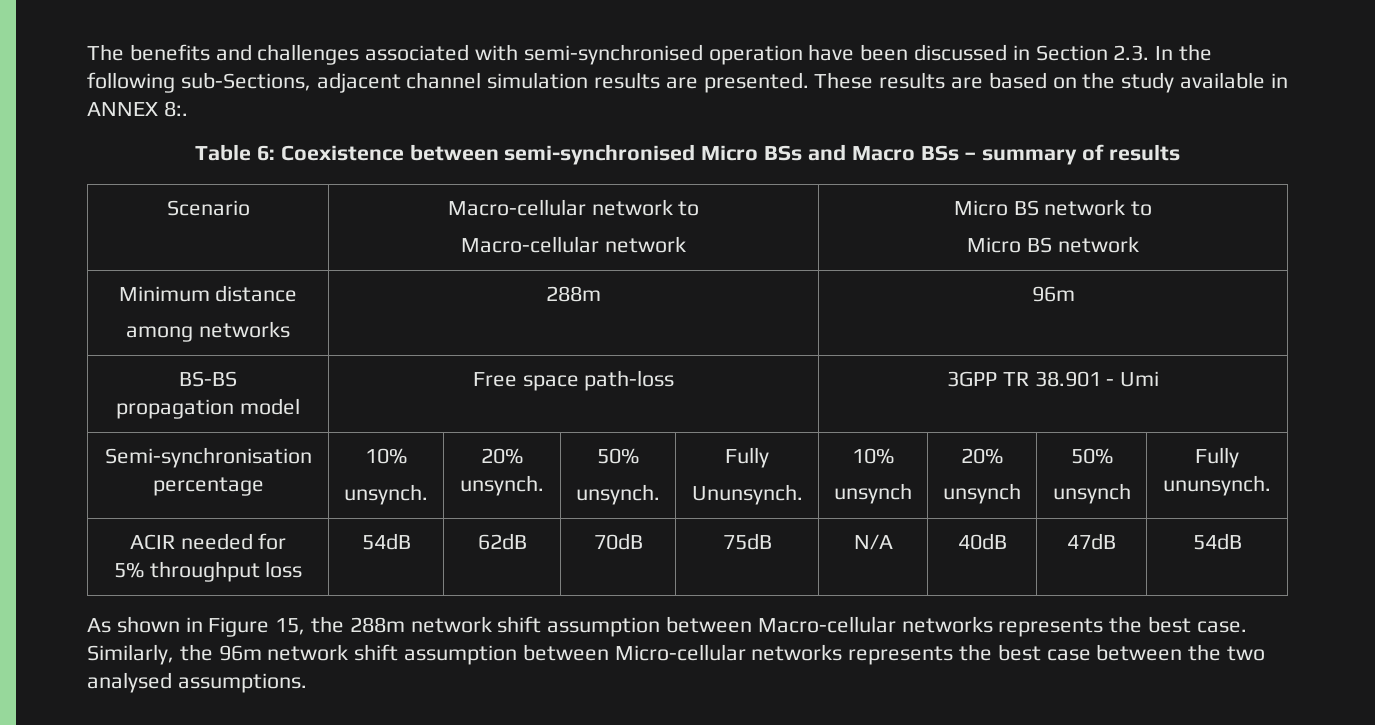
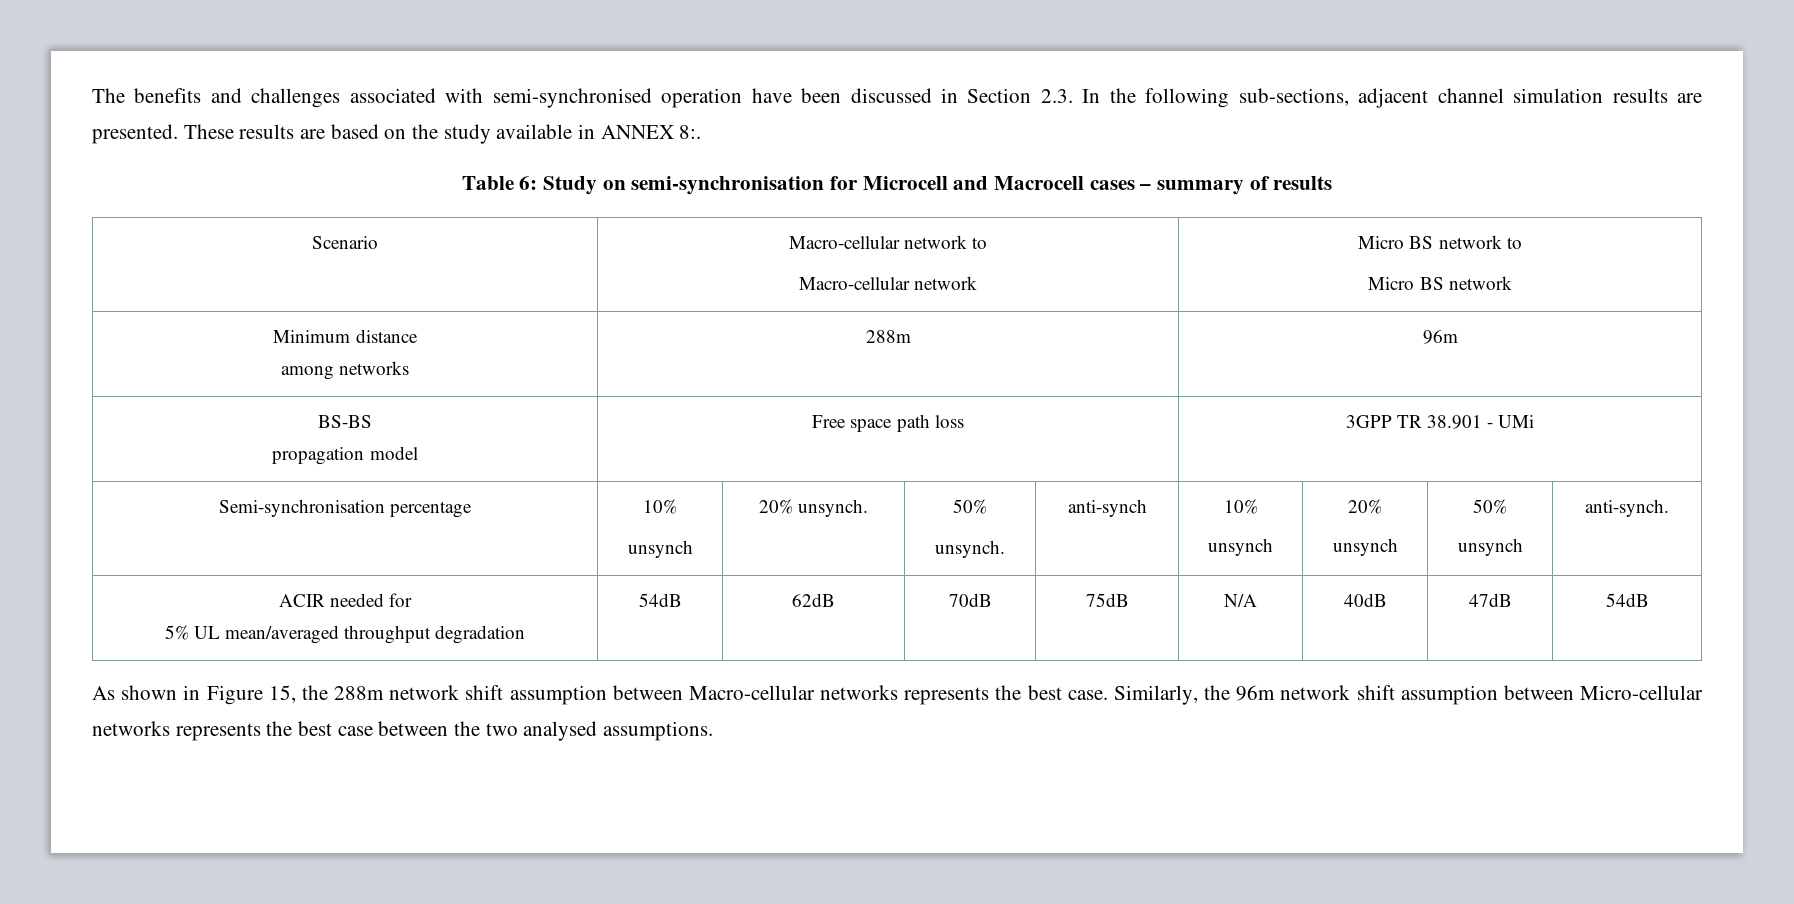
- The benefits and challenges associated with semi-synchronised operation have been discussed in Section 2.3. In the following sub-Sections, adjacent channel simulation results are presented.
+ The benefits and challenges associated with semi-synchronised operation have been discussed in Section 2.3. In the following sub-sections, adjacent channel simulation results are presented.
- Table 6: Coexistence between semi-synchronised Micro BSs and Macro BSs – summary of results
+ Table 6: Study on semi-synchronisation for Microcell and Macrocell cases – summary of results
  BS-BS
- propagation model | Free space path-loss | 3GPP TR 38.901 - Umi
+ propagation model | Free space path loss | 3GPP TR 38.901 - UMi
  Semi-synchronisation percentage | 10%
- unsynch. | 20% unsynch. | 50%
- unsynch. | Fully
- Ununsynch. | 10%
+ unsynch | 20% unsynch. | 50%
+ unsynch. | anti-synch | 10%
  unsynch | 20%
  unsynch | 50%
- unsynch | Fully ununsynch.
+ unsynch | anti-synch.
  ACIR needed for
- 5% throughput loss | 54dB | 62dB | 70dB | 75dB | N/A | 40dB | 47dB | 54dB
+ 5% UL mean/averaged throughput degradation | 54dB | 62dB | 70dB | 75dB | N/A | 40dB | 47dB | 54dB

